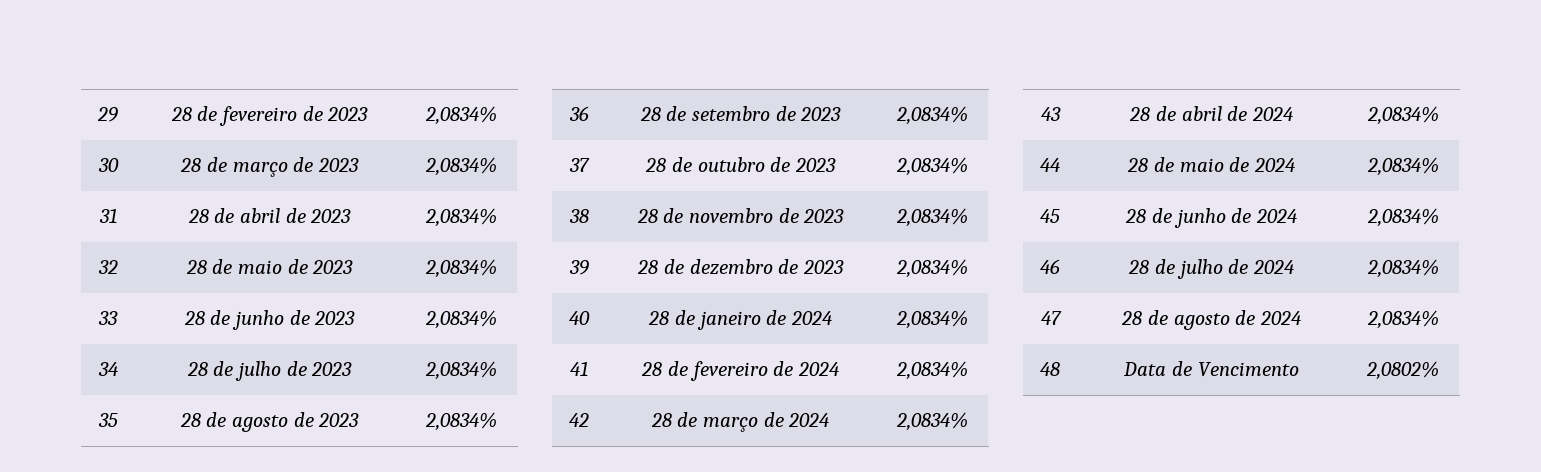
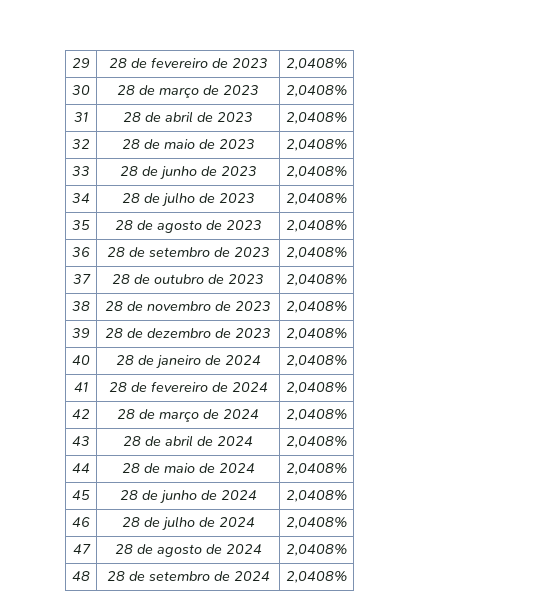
- 29 | 28 de fevereiro de 2023 | 2,0834%
+ 29 | 28 de fevereiro de 2023 | 2,0408%
- 30 | 28 de março de 2023 | 2,0834%
+ 30 | 28 de março de 2023 | 2,0408%
- 31 | 28 de abril de 2023 | 2,0834%
+ 31 | 28 de abril de 2023 | 2,0408%
- 32 | 28 de maio de 2023 | 2,0834%
+ 32 | 28 de maio de 2023 | 2,0408%
- 33 | 28 de junho de 2023 | 2,0834%
+ 33 | 28 de junho de 2023 | 2,0408%
- 34 | 28 de julho de 2023 | 2,0834%
+ 34 | 28 de julho de 2023 | 2,0408%
- 35 | 28 de agosto de 2023 | 2,0834%
+ 35 | 28 de agosto de 2023 | 2,0408%
- 36 | 28 de setembro de 2023 | 2,0834%
+ 36 | 28 de setembro de 2023 | 2,0408%
- 37 | 28 de outubro de 2023 | 2,0834%
+ 37 | 28 de outubro de 2023 | 2,0408%
- 38 | 28 de novembro de 2023 | 2,0834%
+ 38 | 28 de novembro de 2023 | 2,0408%
- 39 | 28 de dezembro de 2023 | 2,0834%
+ 39 | 28 de dezembro de 2023 | 2,0408%
- 40 | 28 de janeiro de 2024 | 2,0834%
+ 40 | 28 de janeiro de 2024 | 2,0408%
- 41 | 28 de fevereiro de 2024 | 2,0834%
+ 41 | 28 de fevereiro de 2024 | 2,0408%
- 42 | 28 de março de 2024 | 2,0834%
+ 42 | 28 de março de 2024 | 2,0408%
- 43 | 28 de abril de 2024 | 2,0834%
+ 43 | 28 de abril de 2024 | 2,0408%
- 44 | 28 de maio de 2024 | 2,0834%
+ 44 | 28 de maio de 2024 | 2,0408%
- 45 | 28 de junho de 2024 | 2,0834%
+ 45 | 28 de junho de 2024 | 2,0408%
- 46 | 28 de julho de 2024 | 2,0834%
+ 46 | 28 de julho de 2024 | 2,0408%
- 47 | 28 de agosto de 2024 | 2,0834%
+ 47 | 28 de agosto de 2024 | 2,0408%
- 48 | Data de Vencimento | 2,0802%
+ 48 | 28 de setembro de 2024 | 2,0408%

